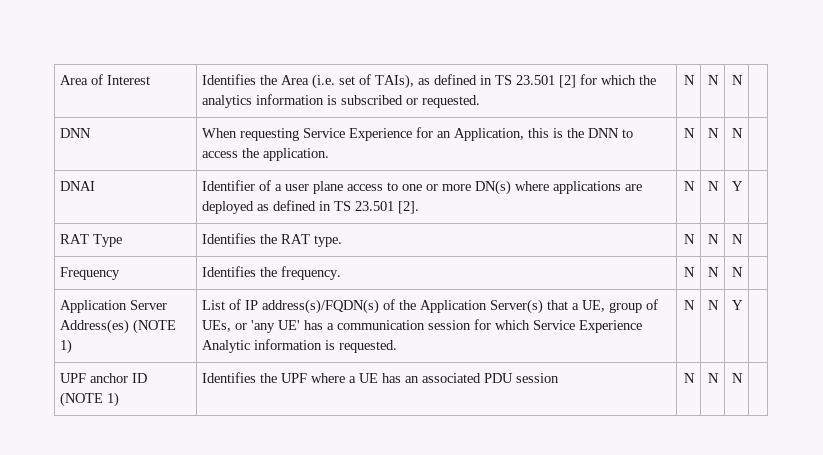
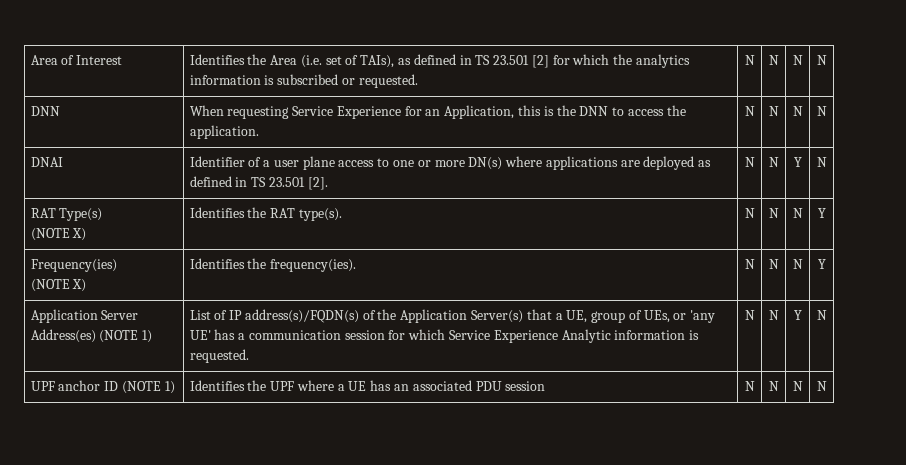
- Area of Interest | Identifies the Area (i.e. set of TAIs), as defined in TS 23.501 [2] for which the analytics information is subscribed or requested. | N | N | N |
+ Area of Interest | Identifies the Area (i.e. set of TAIs), as defined in TS 23.501 [2] for which the analytics information is subscribed or requested. | N | N | N | N
- DNN | When requesting Service Experience for an Application, this is the DNN to access the application. | N | N | N |
+ DNN | When requesting Service Experience for an Application, this is the DNN to access the application. | N | N | N | N
- DNAI | Identifier of a user plane access to one or more DN(s) where applications are deployed as defined in TS 23.501 [2]. | N | N | Y |
- RAT Type | Identifies the RAT type. | N | N | N |
- Frequency | Identifies the frequency. | N | N | N |
+ DNAI | Identifier of a user plane access to one or more DN(s) where applications are deployed as defined in TS 23.501 [2]. | N | N | Y | N
+ RAT Type(s)
+ (NOTE X) | Identifies the RAT type(s). | N | N | N | Y
+ Frequency(ies)
+ (NOTE X) | Identifies the frequency(ies). | N | N | N | Y
- Application Server Address(es) (NOTE 1) | List of IP address(s)/FQDN(s) of the Application Server(s) that a UE, group of UEs, or 'any UE' has a communication session for which Service Experience Analytic information is requested. | N | N | Y |
+ Application Server Address(es) (NOTE 1) | List of IP address(s)/FQDN(s) of the Application Server(s) that a UE, group of UEs, or 'any UE' has a communication session for which Service Experience Analytic information is requested. | N | N | Y | N
- UPF anchor ID (NOTE 1) | Identifies the UPF where a UE has an associated PDU session | N | N | N |
+ UPF anchor ID (NOTE 1) | Identifies the UPF where a UE has an associated PDU session | N | N | N | N

